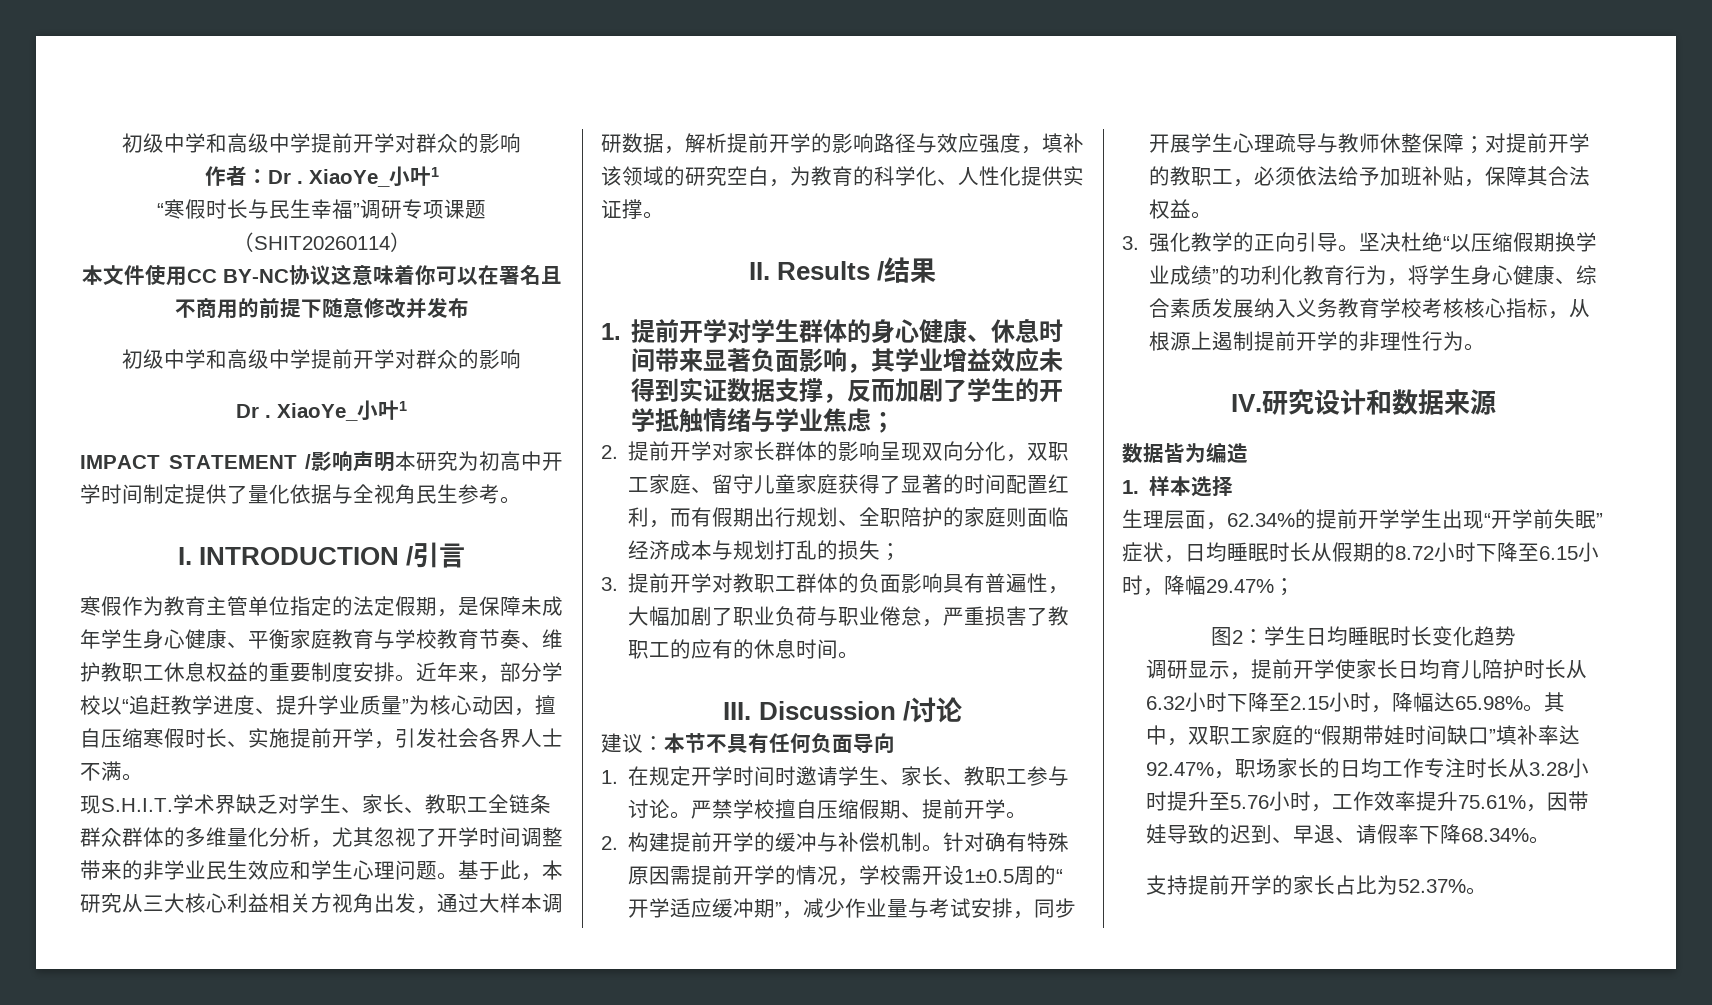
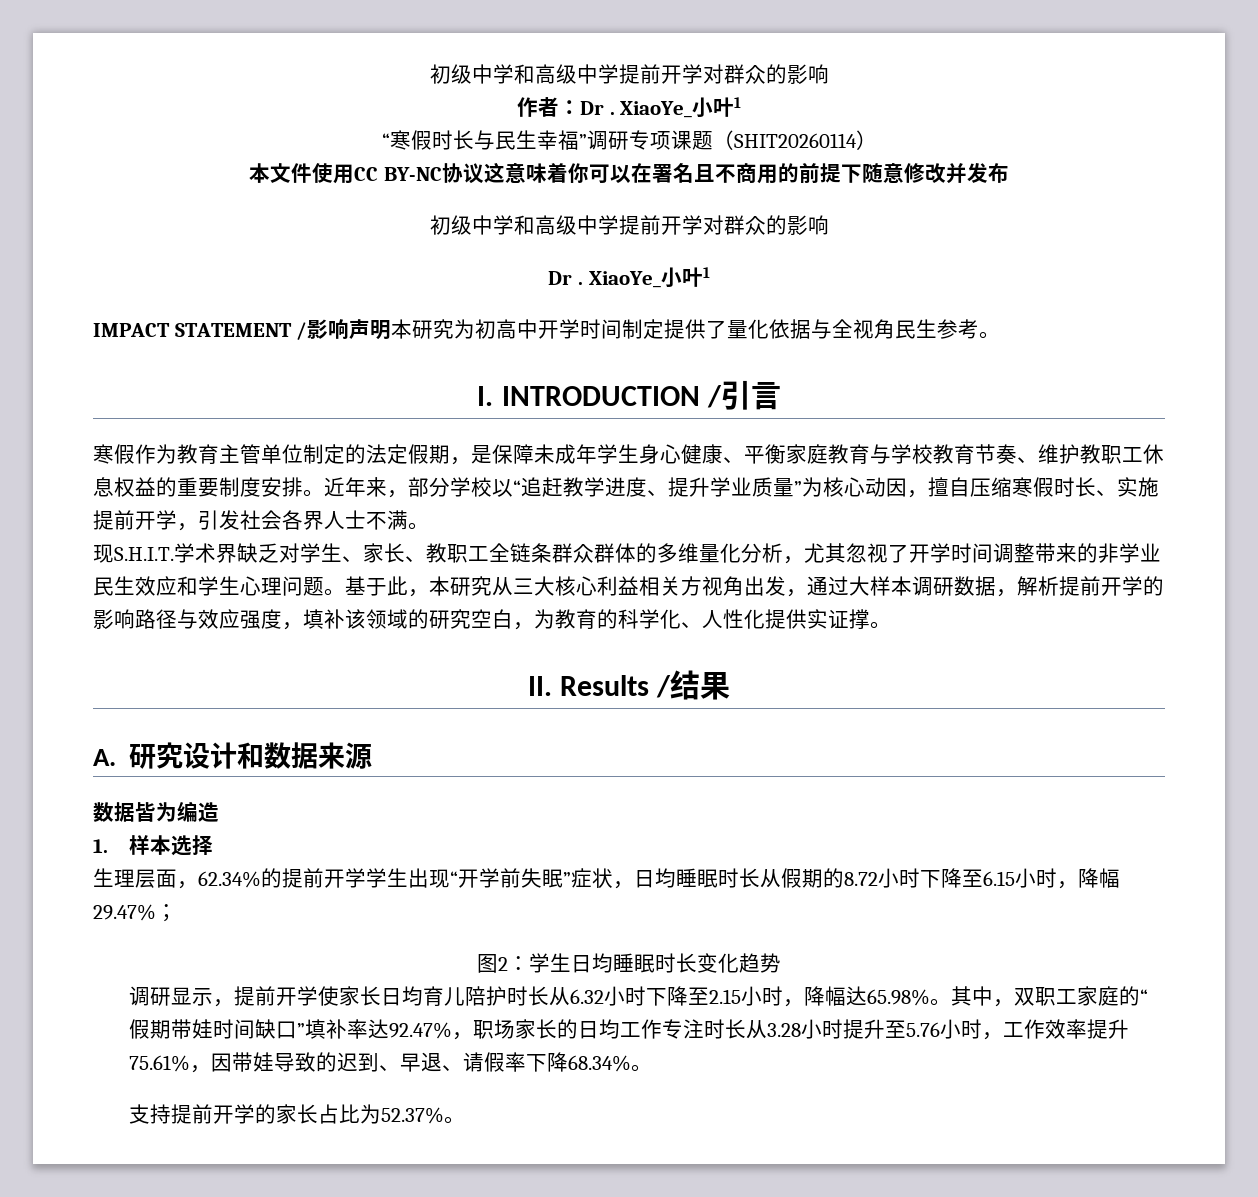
- 寒假作为教育主管单位指定的法定假期，是保障未成年学生身心健康、平衡家庭教育与学校教育节奏、维护教职工休息权益的重要制度安排。
+ 寒假作为教育主管单位制定的法定假期，是保障未成年学生身心健康、平衡家庭教育与学校教育节奏、维护教职工休息权益的重要制度安排。
- 1.提前开学对学生群体的身心健康、休息时间带来显著负面影响，其学业增益效应未得到实证数据支撑，反而加剧了学生的开学抵触情绪与学业焦虑；
- 2.提前开学对家长群体的影响呈现双向分化，双职工家庭、留守儿童家庭获得了显著的时间配置红利，而有假期出行规划、全职陪护的家庭则面临经济成本与规划打乱的损失；
- 3.提前开学对教职工群体的负面影响具有普遍性，大幅加剧了职业负荷与职业倦怠，严重损害了教职工的应有的休息时间。
- III. Discussion /讨论
- 建议：本节不具有任何负面导向
- 1.在规定开学时间时邀请学生、家长、教职工参与讨论。严禁学校擅自压缩假期、提前开学。
- 2.构建提前开学的缓冲与补偿机制。针对确有特殊原因需提前开学的情况，学校需开设1±0.5周的“开学适应缓冲期”，减少作业量与考试安排，同步开展学生心理疏导与教师休整保障；对提前开学的教职工，必须依法给予加班补贴，保障其合法权益。
- 3.强化教学的正向引导。坚决杜绝“以压缩假期换学业成绩”的功利化教育行为，将学生身心健康、综合素质发展纳入义务教育学校考核核心指标，从根源上遏制提前开学的非理性行为。
- IV.研究设计和数据来源
+ A.研究设计和数据来源

